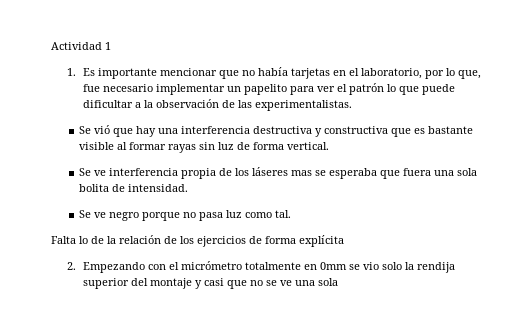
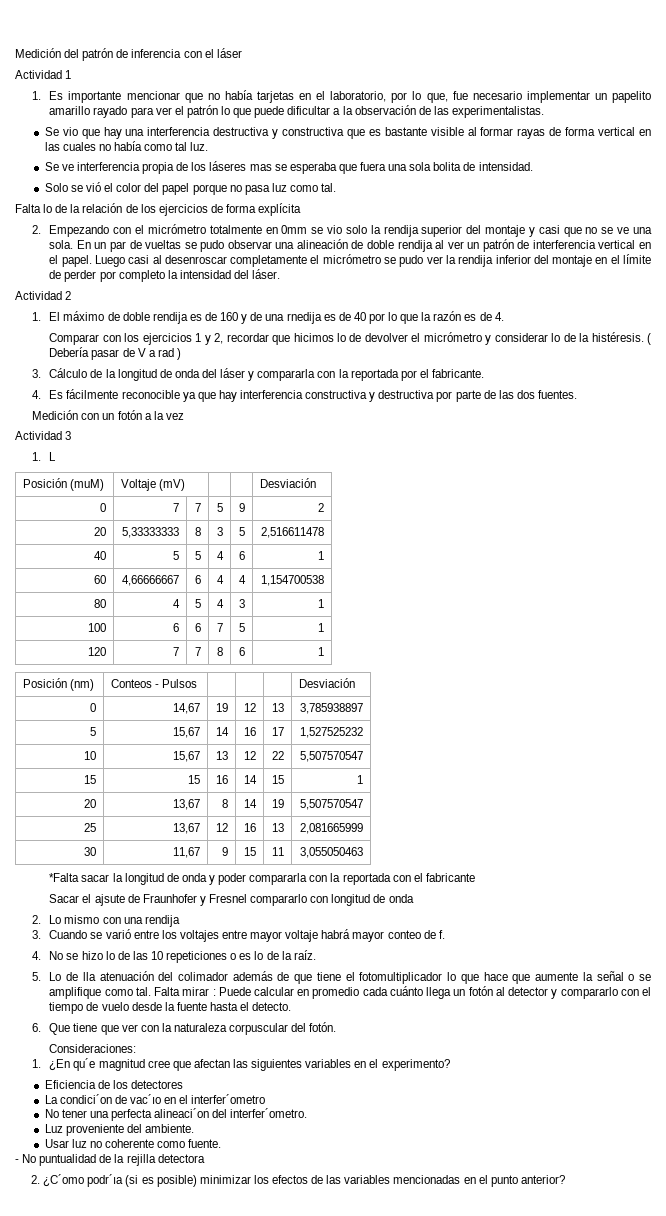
+ Medición del patrón de inferencia con el láser
- 1. Es importante mencionar que no había tarjetas en el laboratorio, por lo que, fue necesario implementar un papelito para ver el patrón lo que puede dificultar a la observación de las experimentalistas.
+ 1. Es importante mencionar que no había tarjetas en el laboratorio, por lo que, fue necesario implementar un papelito amarillo rayado para ver el patrón lo que puede dificultar a la observación de las experimentalistas.
- Se vió que hay una interferencia destructiva y constructiva que es bastante visible al formar rayas sin luz de forma vertical.
+ Se vio que hay una interferencia destructiva y constructiva que es bastante visible al formar rayas de forma vertical en las cuales no había como tal luz.
- Se ve negro porque no pasa luz como tal.
+ Solo se vió el color del papel porque no pasa luz como tal.
- 2. Empezando con el micrómetro totalmente en 0mm se vio solo la rendija superior del montaje y casi que no se ve una sola
+ 2. Empezando con el micrómetro totalmente en 0mm se vio solo la rendija superior del montaje y casi que no se ve una sola. En un par de vueltas se pudo observar una alineación de doble rendija al ver un patrón de interferencia vertical en el papel. Luego casi al desenroscar completamente el micrómetro se pudo ver la rendija inferior del montaje en el límite de perder por completo la intensidad del láser.
+ Actividad 2
+ 1. El máximo de doble rendija es de 160 y de una rnedija es de 40 por lo que la razón es de 4.
+ Comparar con los ejercicios 1 y 2, recordar que hicimos lo de devolver el micrómetro y considerar lo de la histéresis. ( Debería pasar de V a rad )
+ 3. Cálculo de la longitud de onda del láser y compararla con la reportada por el fabricante.
+ 4. Es fácilmente reconocible ya que hay interferencia constructiva y destructiva por parte de las dos fuentes.
+ Medición con un fotón a la vez
+ Actividad 3
+ 1. L
+ Posición (muM) | Voltaje (mV) | | | Desviación
+ 0 | 7 | 7 | 5 | 9 | 2
+ 20 | 5,33333333 | 8 | 3 | 5 | 2,516611478
+ 40 | 5 | 5 | 4 | 6 | 1
+ 60 | 4,66666667 | 6 | 4 | 4 | 1,154700538
+ 80 | 4 | 5 | 4 | 3 | 1
+ 100 | 6 | 6 | 7 | 5 | 1
+ 120 | 7 | 7 | 8 | 6 | 1
+ Posición (nm) | Conteos - Pulsos | | | | Desviación
+ 0 | 14,67 | 19 | 12 | 13 | 3,785938897
+ 5 | 15,67 | 14 | 16 | 17 | 1,527525232
+ 10 | 15,67 | 13 | 12 | 22 | 5,507570547
+ 15 | 15 | 16 | 14 | 15 | 1
+ 20 | 13,67 | 8 | 14 | 19 | 5,507570547
+ 25 | 13,67 | 12 | 16 | 13 | 2,081665999
+ 30 | 11,67 | 9 | 15 | 11 | 3,055050463
+ *Falta sacar la longitud de onda y poder compararla con la reportada con el fabricante
+ Sacar el ajsute de Fraunhofer y Fresnel compararlo con longitud de onda
+ 2. Lo mismo con una rendija
+ 3. Cuando se varió entre los voltajes entre mayor voltaje habrá mayor conteo de f.
+ 4. No se hizo lo de las 10 repeticiones o es lo de la raíz.
+ 5. Lo de lla atenuación del colimador además de que tiene el fotomultiplicador lo que hace que aumente la señal o se amplifique como tal. Falta mirar : Puede calcular en promedio cada cuánto llega un fotón al detector y compararlo con el tiempo de vuelo desde la fuente hasta el detecto.
+ 6. Que tiene que ver con la naturaleza corpuscular del fotón.
+ Consideraciones:
+ 1. ¿En qu´e magnitud cree que afectan las siguientes variables en el experimento?
+ Eficiencia de los detectores
+ La condici´on de vac´ıo en el interfer´ometro
+ No tener una perfecta alineaci´on del interfer´ometro.
+ Luz proveniente del ambiente.
+ Usar luz no coherente como fuente.
+ - No puntualidad de la rejilla detectora
+ 2. ¿C´omo podr´ıa (si es posible) minimizar los efectos de las variables mencionadas en el punto anterior?

